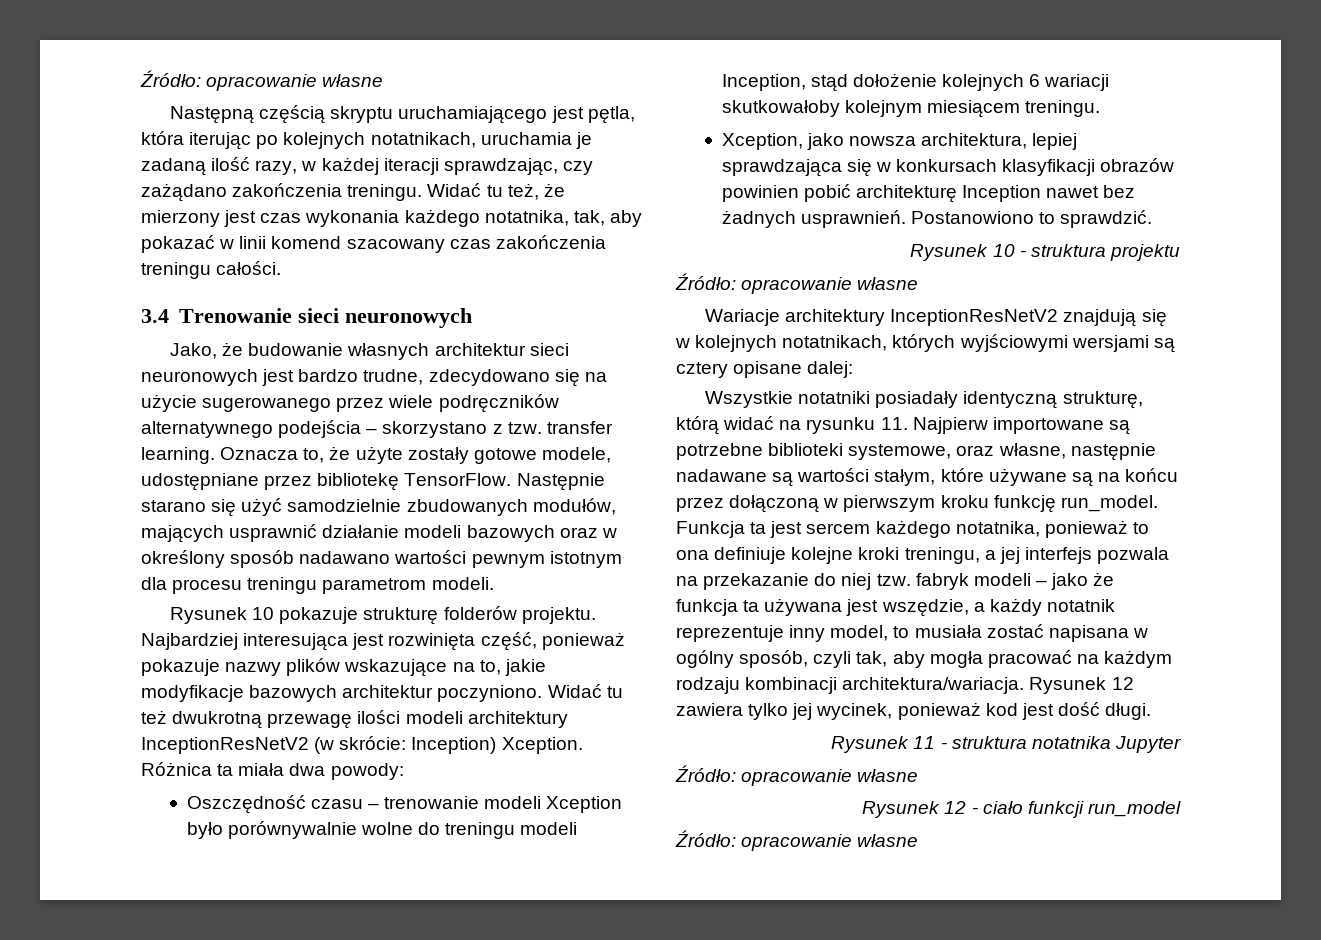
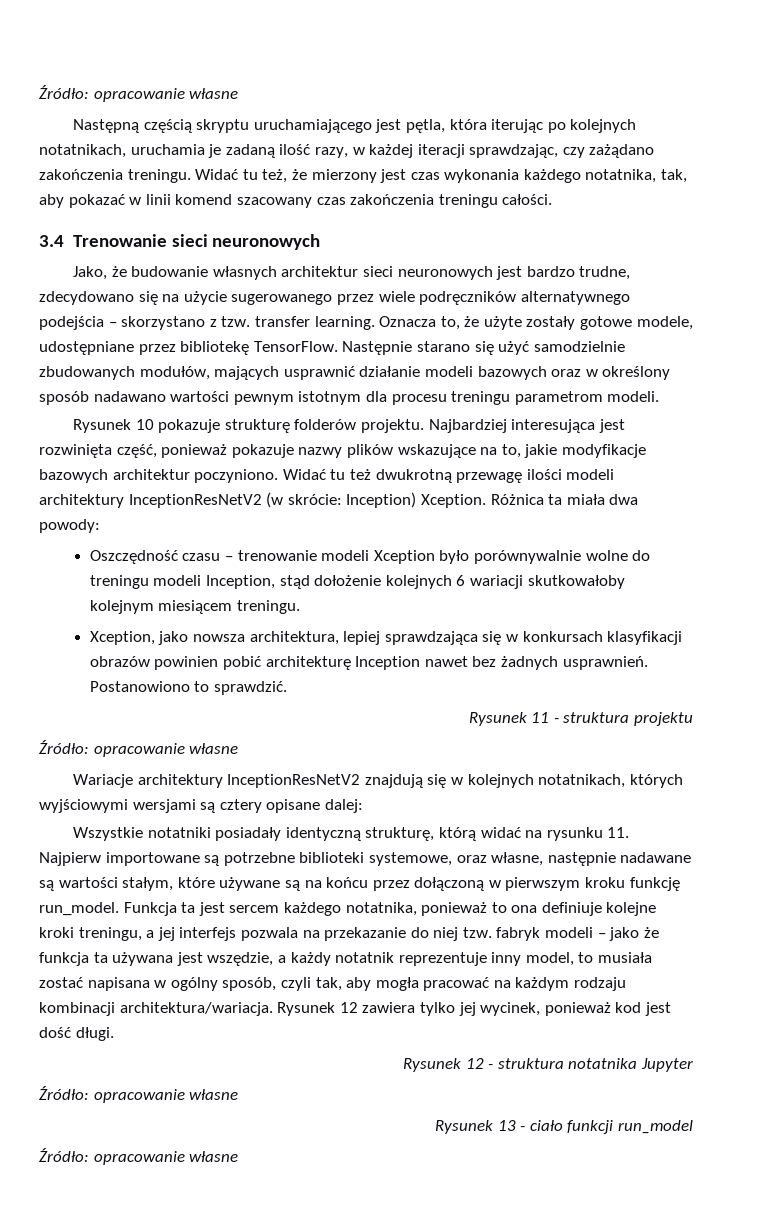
- Rysunek 10 - struktura projektu
+ Rysunek 11 - struktura projektu
- Rysunek 11 - struktura notatnika Jupyter
+ Rysunek 12 - struktura notatnika Jupyter
- Rysunek 12 - ciało funkcji run_model
+ Rysunek 13 - ciało funkcji run_model

